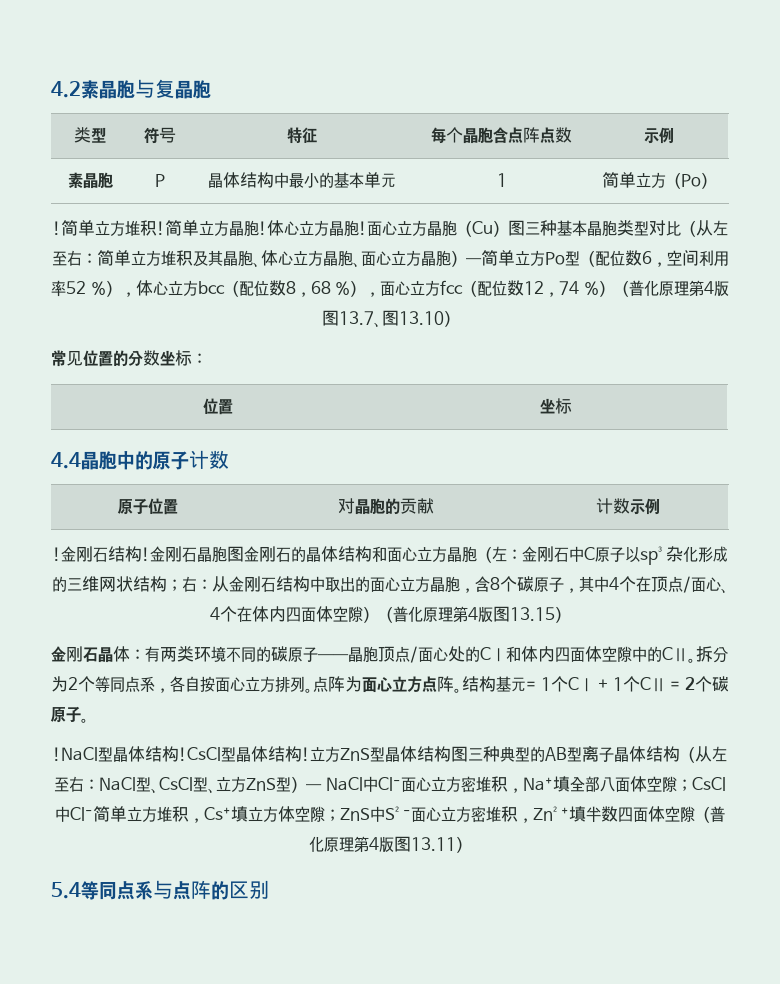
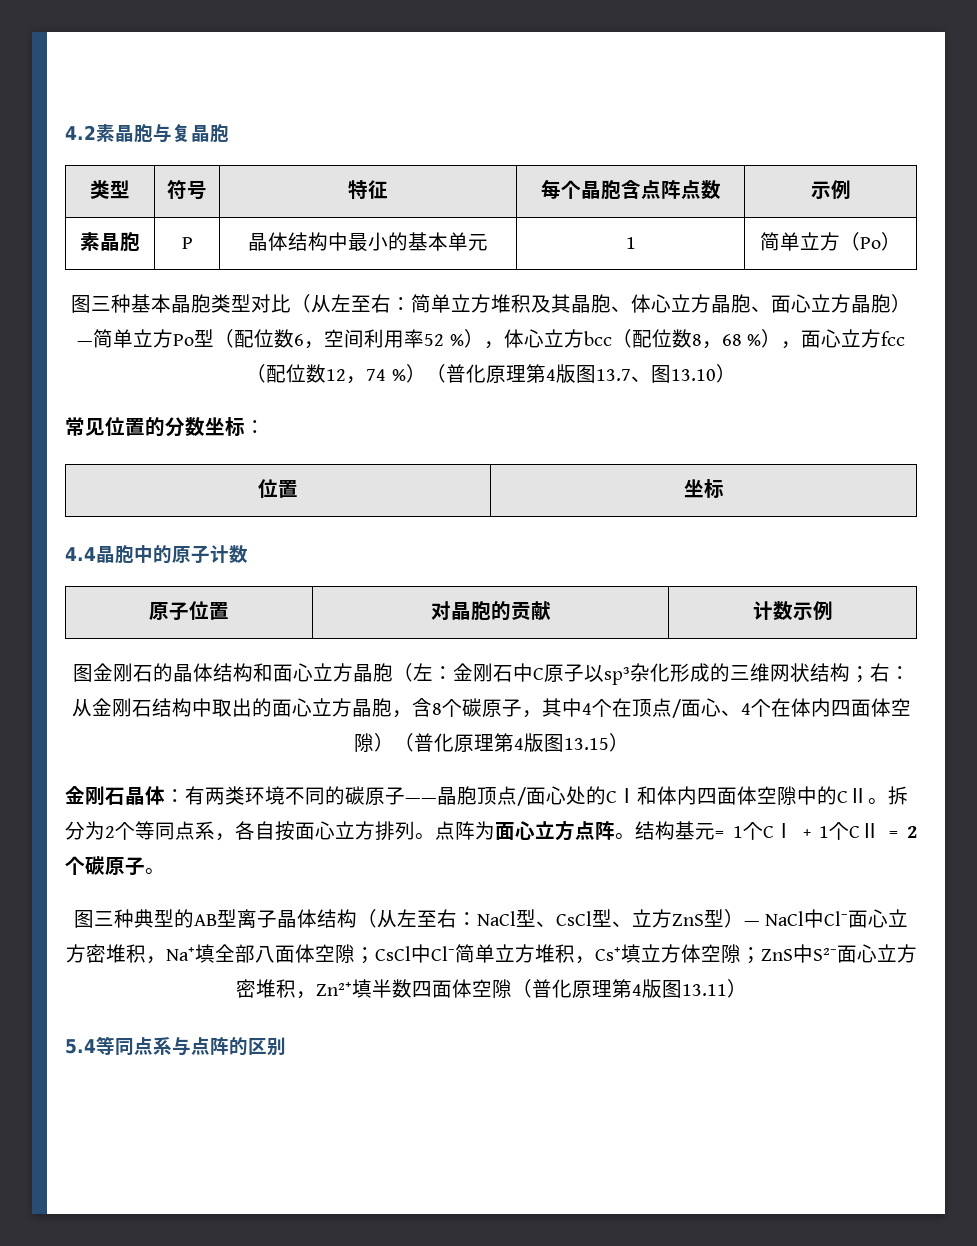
- !简单立方堆积!简单立方晶胞!体心立方晶胞!面心立方晶胞（Cu）图三种基本晶胞类型对比（从左至右：
+ 图三种基本晶胞类型对比（从左至右：
- !金刚石结构!金刚石晶胞图金刚石的晶体结构和面心立方晶胞（左：金刚石中C原子以sp³杂化形成的三维网状结构；右：从金刚石结构中取出的面心立方晶胞，含8个碳原子，其中4个在顶点/面心、4个在体内四面体空隙）（普化原理第4版图13.15）
+ 图金刚石的晶体结构和面心立方晶胞（左：金刚石中C原子以sp³杂化形成的三维网状结构；右：从金刚石结构中取出的面心立方晶胞，含8个碳原子，其中4个在顶点/面心、4个在体内四面体空隙）（普化原理第4版图13.15）
- !NaCl型晶体结构!CsCl型晶体结构!立方ZnS型晶体结构图三种典型的AB型离子晶体结构（从左至右：NaCl型、CsCl型、立方ZnS型）— NaCl中Cl⁻面心立方密堆积，Na⁺填全部八面体空隙；CsCl中Cl⁻简单立方堆积，Cs⁺填立方体空隙；ZnS中S²⁻面心立方密堆积，Zn²⁺填半数四面体空隙（普化原理第4版图13.11）
+ 图三种典型的AB型离子晶体结构（从左至右：NaCl型、CsCl型、立方ZnS型）— NaCl中Cl⁻面心立方密堆积，Na⁺填全部八面体空隙；CsCl中Cl⁻简单立方堆积，Cs⁺填立方体空隙；ZnS中S²⁻面心立方密堆积，Zn²⁺填半数四面体空隙（普化原理第4版图13.11）

